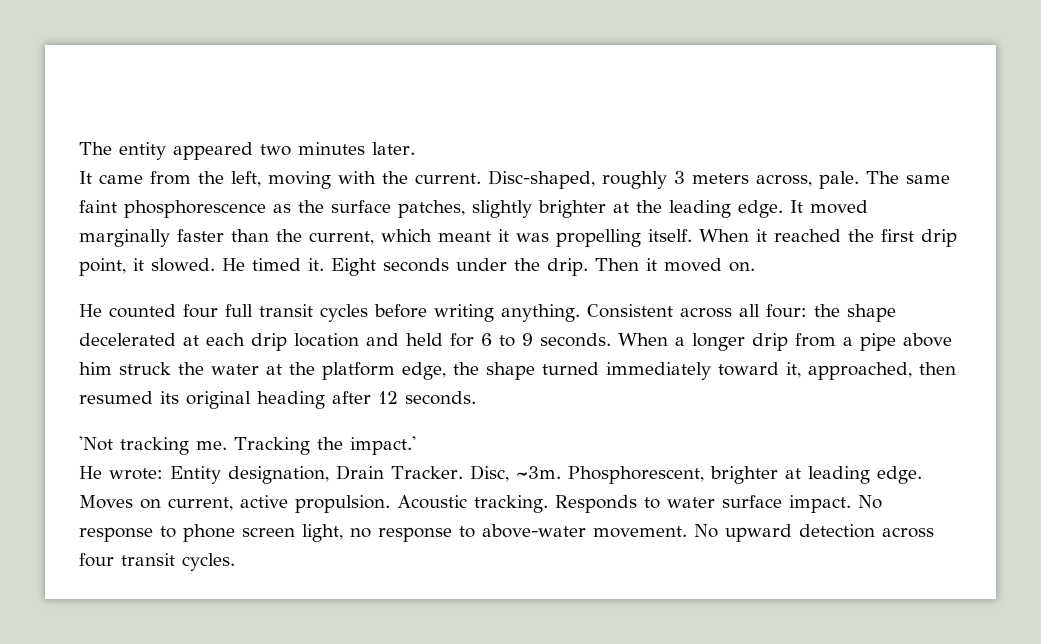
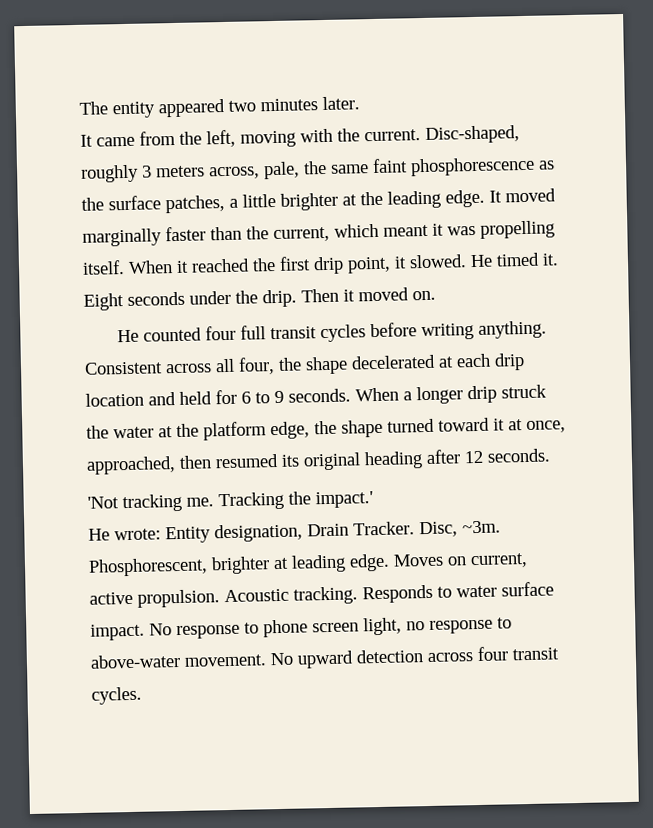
- Disc-shaped, roughly 3 meters across, pale. The same faint phosphorescence as the surface patches, slightly brighter at the leading edge.
+ Disc-shaped, roughly 3 meters across, pale, the same faint phosphorescence as the surface patches, a little brighter at the leading edge.
- Consistent across all four: the shape decelerated at each drip location and held for 6 to 9 seconds.
+ Consistent across all four, the shape decelerated at each drip location and held for 6 to 9 seconds.
- When a longer drip from a pipe above him struck the water at the platform edge, the shape turned immediately toward it, approached, then resumed its original heading after 12 seconds.
+ When a longer drip struck the water at the platform edge, the shape turned toward it at once, approached, then resumed its original heading after 12 seconds.

